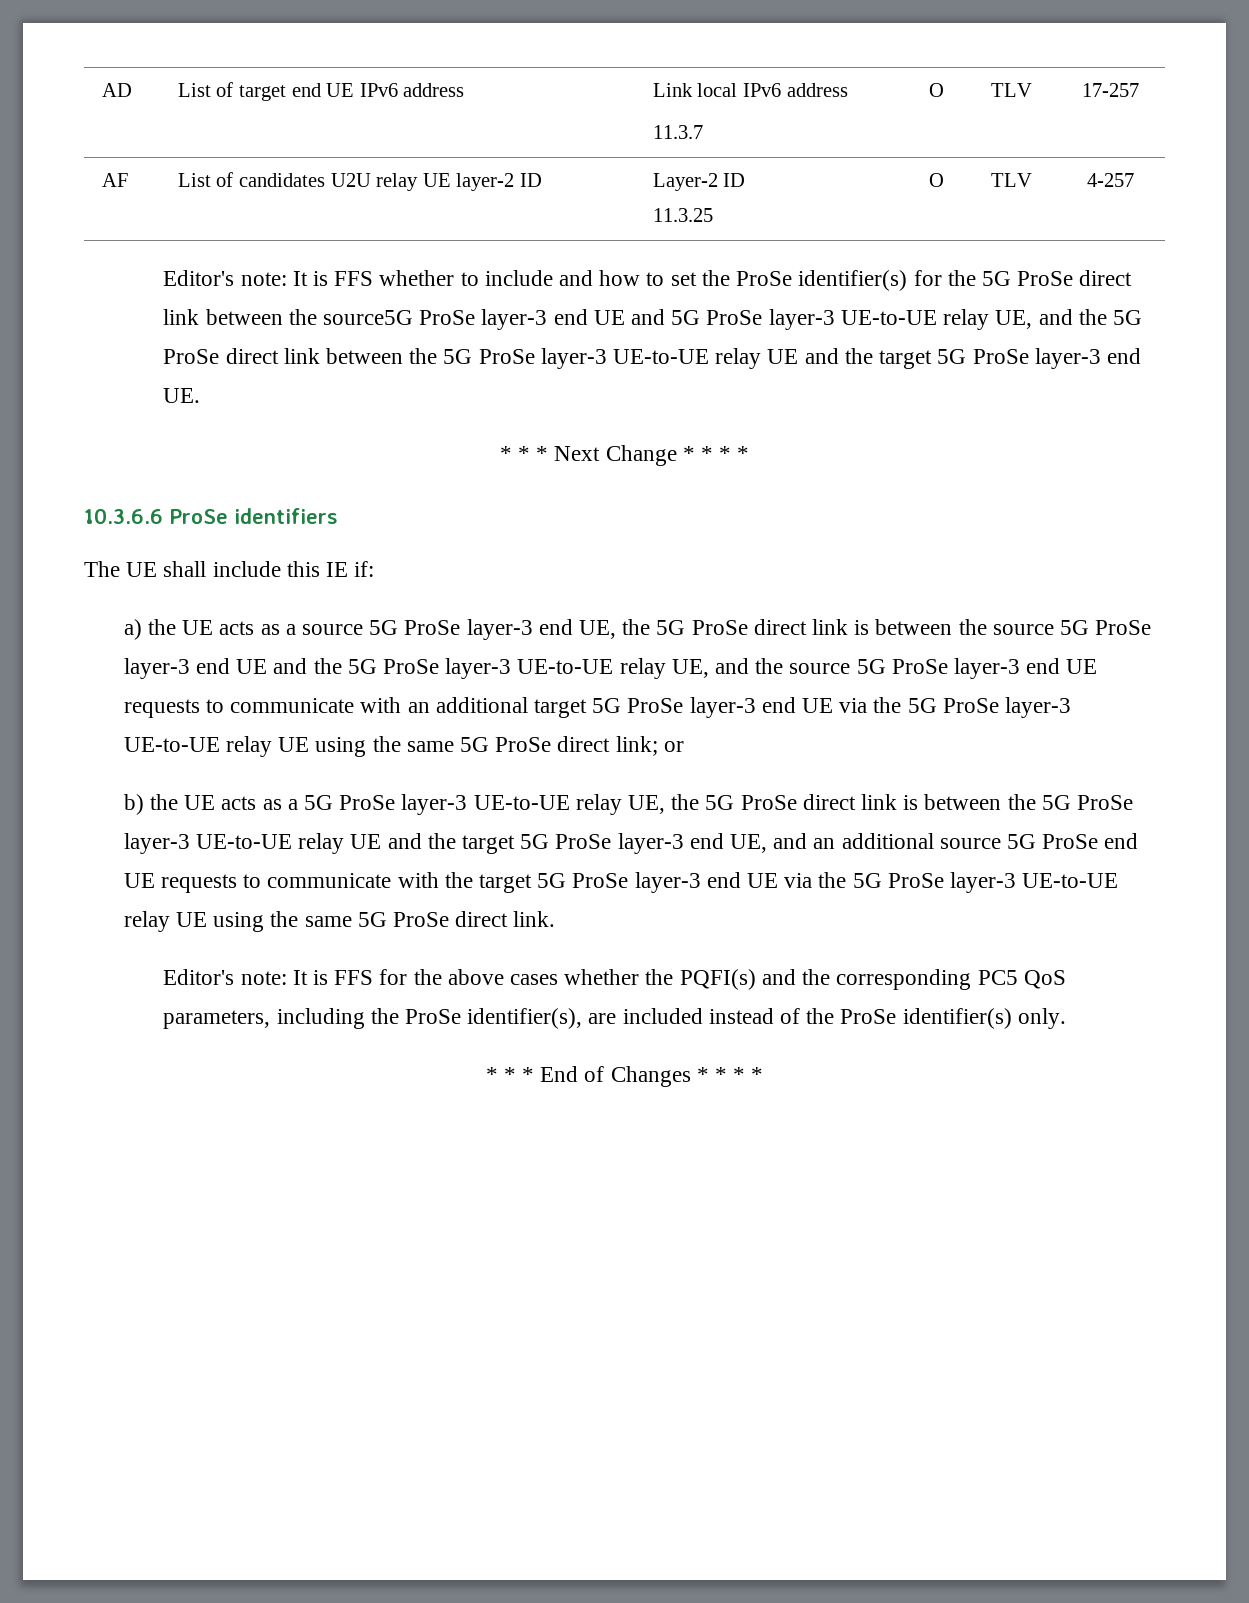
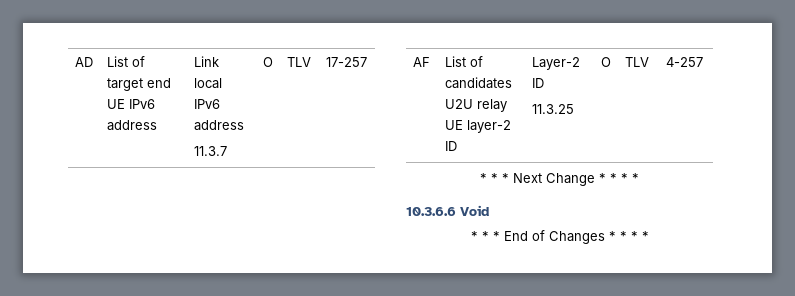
- Editor's note: It is FFS whether to include and how to set the ProSe identifier(s) for the 5G ProSe direct link between the source5G ProSe layer-3 end UE and 5G ProSe layer-3 UE-to-UE relay UE, and the 5G ProSe direct link between the 5G ProSe layer-3 UE-to-UE relay UE and the target 5G ProSe layer-3 end UE.
- 10.3.6.6 ProSe identifiers
- The UE shall include this IE if:
- a) the UE acts as a source 5G ProSe layer-3 end UE, the 5G ProSe direct link is between the source 5G ProSe layer-3 end UE and the 5G ProSe layer-3 UE-to-UE relay UE, and the source 5G ProSe layer-3 end UE requests to communicate with an additional target 5G ProSe layer-3 end UE via the 5G ProSe layer-3 UE-to-UE relay UE using the same 5G ProSe direct link; or
- b) the UE acts as a 5G ProSe layer-3 UE-to-UE relay UE, the 5G ProSe direct link is between the 5G ProSe layer-3 UE-to-UE relay UE and the target 5G ProSe layer-3 end UE, and an additional source 5G ProSe end UE requests to communicate with the target 5G ProSe layer-3 end UE via the 5G ProSe layer-3 UE-to-UE relay UE using the same 5G ProSe direct link.
- Editor's note: It is FFS for the above cases whether the PQFI(s) and the corresponding PC5 QoS parameters, including the ProSe identifier(s), are included instead of the ProSe identifier(s) only.
+ 10.3.6.6 Void

